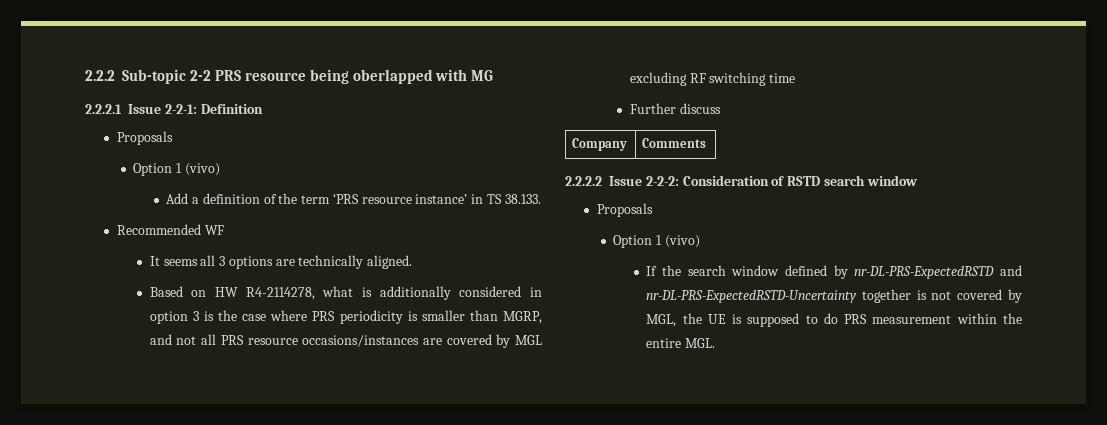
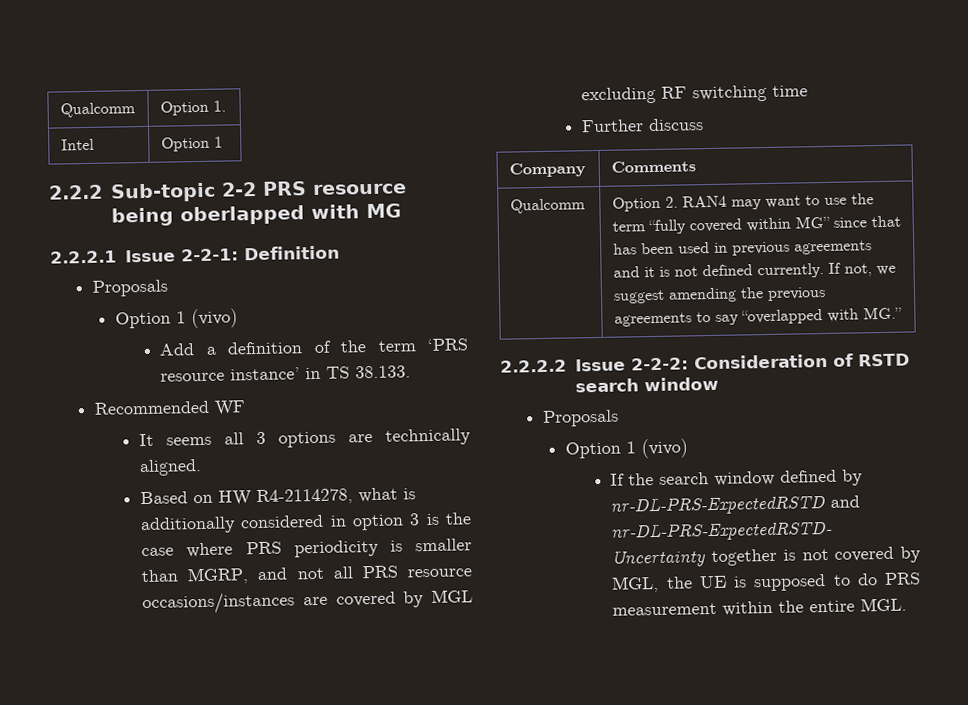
+ Qualcomm | Option 1.
+ Intel | Option 1
+ Qualcomm | Option 2. RAN4 may want to use the term “fully covered within MG” since that has been used in previous agreements and it is not defined currently. If not, we suggest amending the previous agreements to say “overlapped with MG.”

